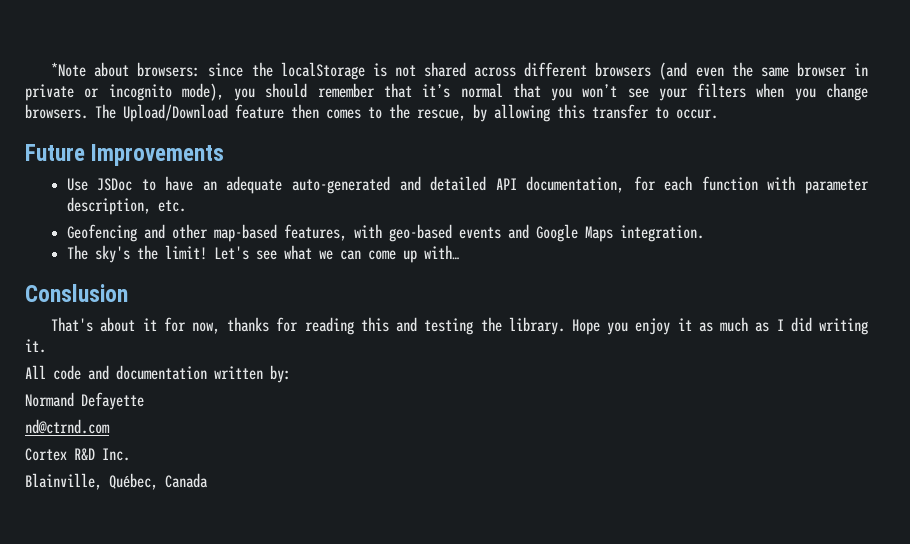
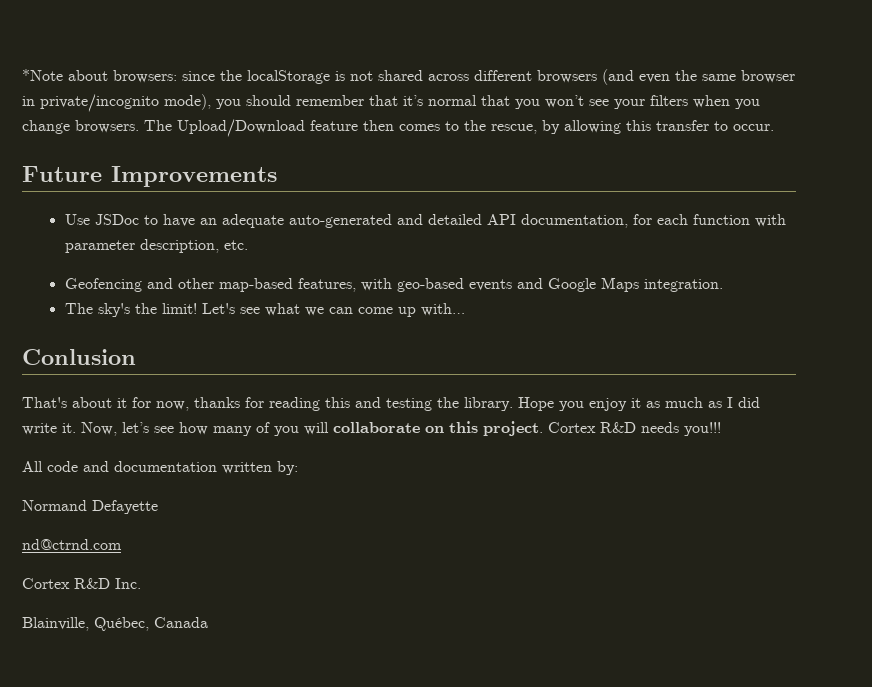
- *Note about browsers: since the localStorage is not shared across different browsers (and even the same browser in private or incognito mode), you should remember that it’s normal that you won’t see your filters when you change browsers.
+ *Note about browsers: since the localStorage is not shared across different browsers (and even the same browser in private/incognito mode), you should remember that it’s normal that you won’t see your filters when you change browsers.
- Conslusion
+ Conlusion
- Hope you enjoy it as much as I did writing it.
+ Hope you enjoy it as much as I did write it. Now, let’s see how many of you will collaborate on this project. Cortex R&D needs you!!!

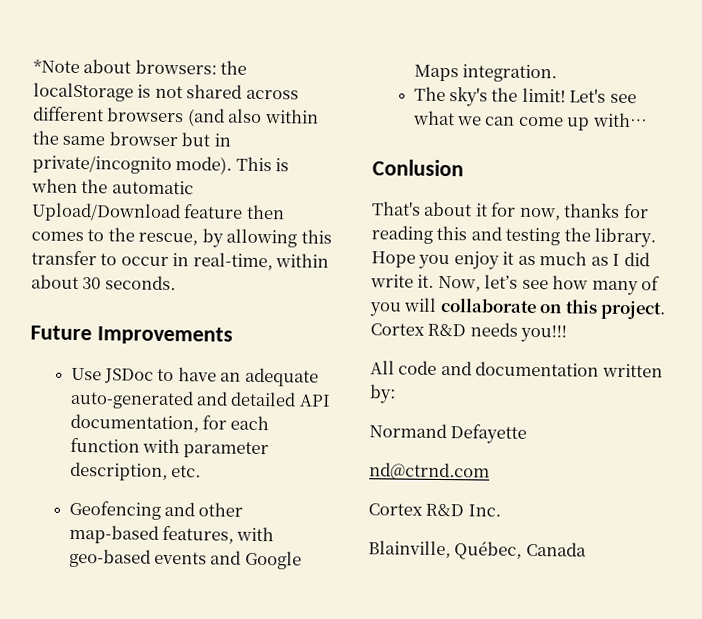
- *Note about browsers: since the localStorage is not shared across different browsers (and even the same browser in private/incognito mode), you should remember that it’s normal that you won’t see your filters when you change browsers. The Upload/Download feature then comes to the rescue, by allowing this transfer to occur.
+ *Note about browsers: the localStorage is not shared across different browsers (and also within the same browser but in private/incognito mode). This is when the automatic Upload/Download feature then comes to the rescue, by allowing this transfer to occur in real-time, within about 30 seconds.

